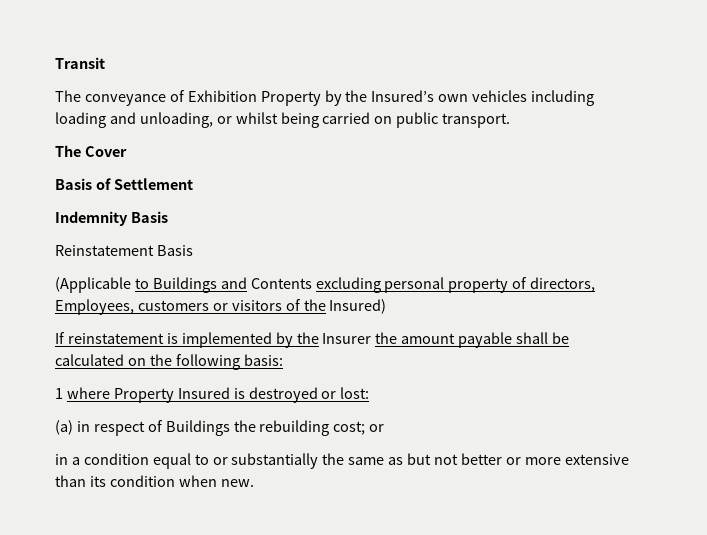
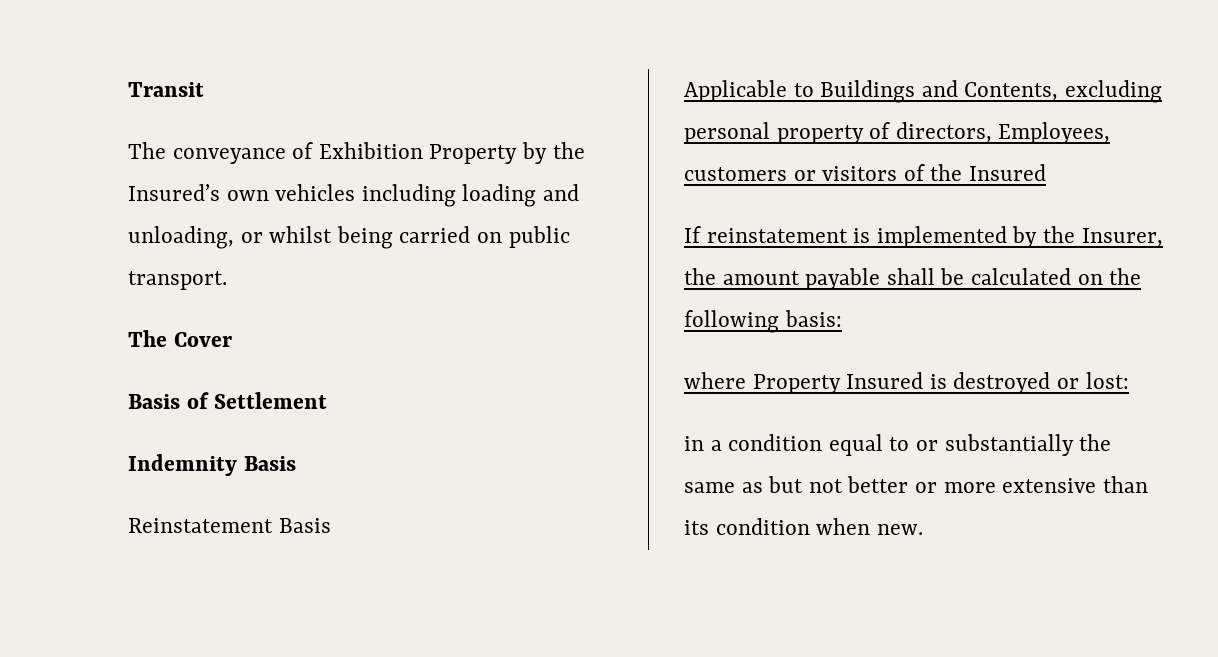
- (Applicable to Buildings and Contents excluding personal property of directors, Employees, customers or visitors of the Insured)
+ Applicable to Buildings and Contents, excluding personal property of directors, Employees, customers or visitors of the Insured
- If reinstatement is implemented by the Insurer the amount payable shall be calculated on the following basis:
+ If reinstatement is implemented by the Insurer, the amount payable shall be calculated on the following basis:
- 1 where Property Insured is destroyed or lost:
+ where Property Insured is destroyed or lost:
- (a) in respect of Buildings the rebuilding cost; or

